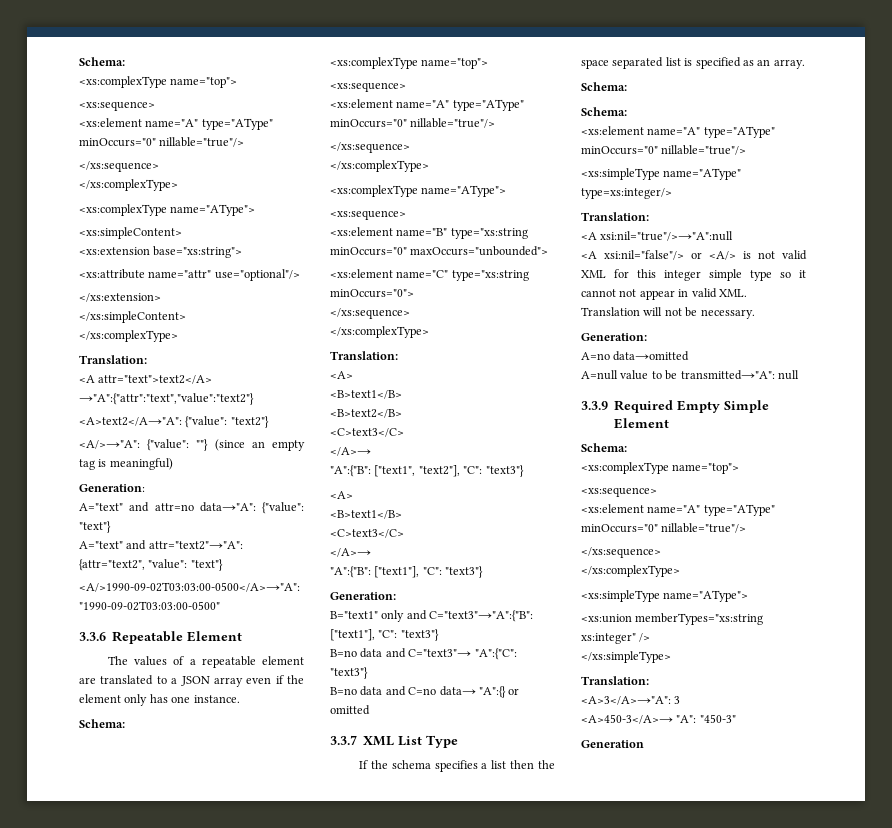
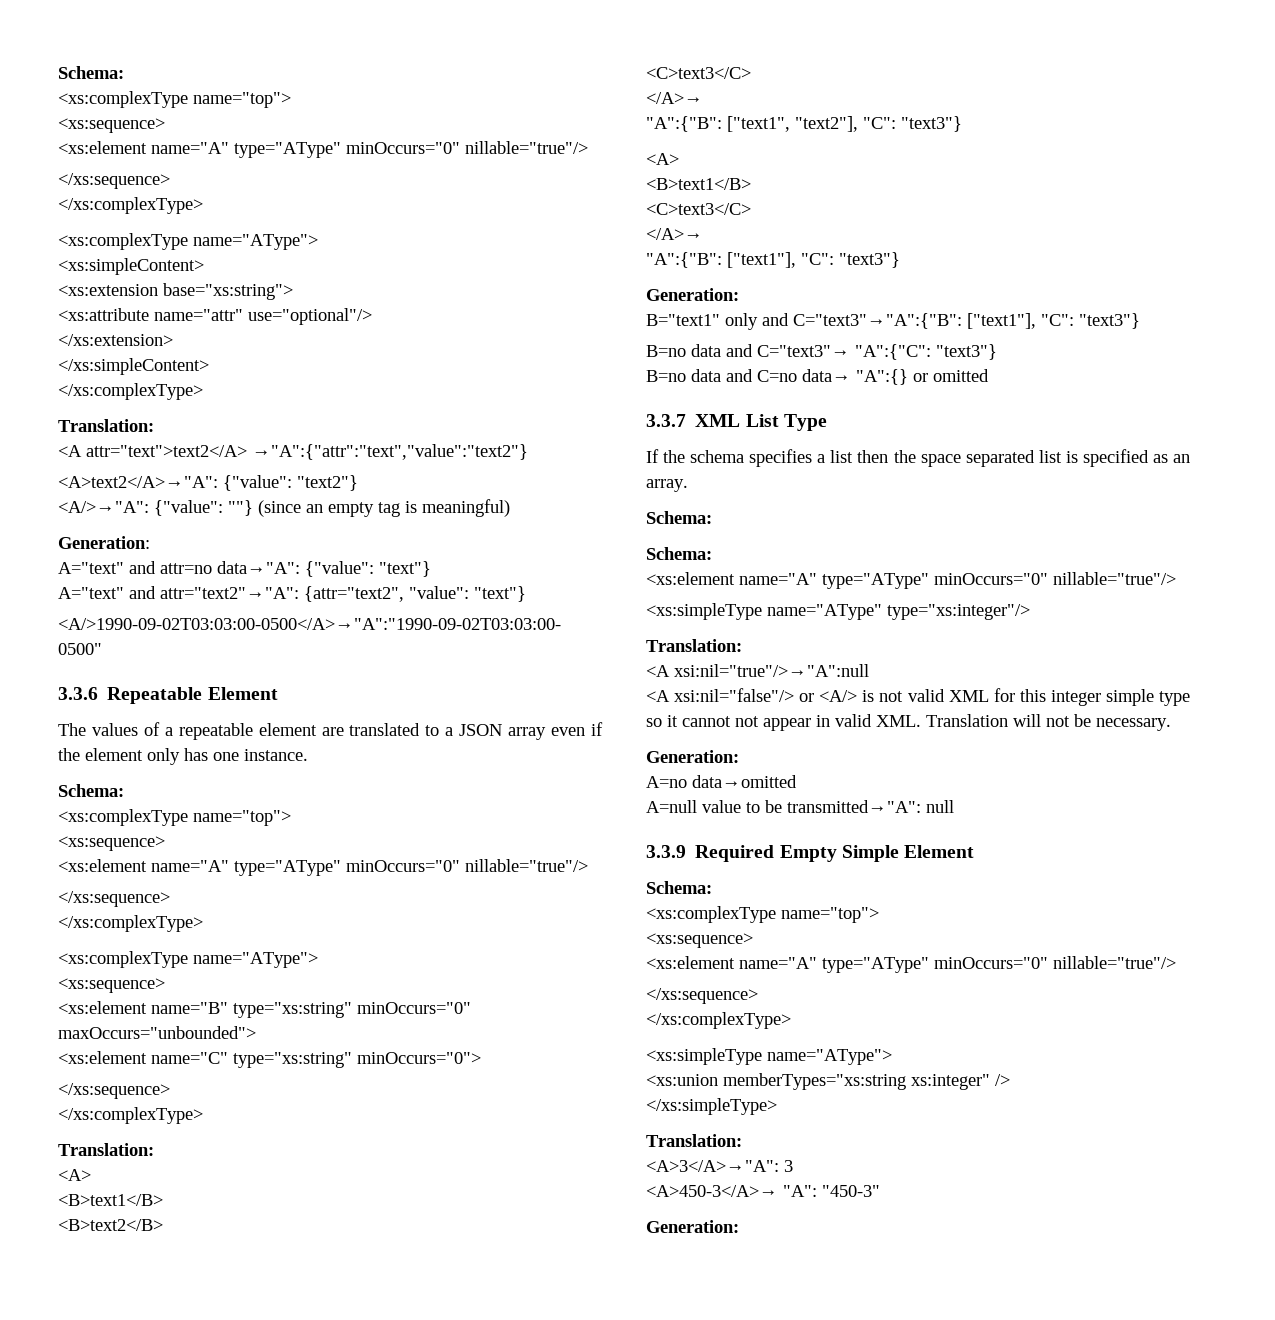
- <A>text2</A→"A": {"value": "text2"}
+ <A>text2</A>→"A": {"value": "text2"}
- <xs:element name="B" type="xs:string minOccurs="0" maxOccurs="unbounded">
+ <xs:element name="B" type="xs:string" minOccurs="0" maxOccurs="unbounded">
- <xs:element name="C" type="xs:string minOccurs="0">
+ <xs:element name="C" type="xs:string" minOccurs="0">
- <xs:simpleType name="AType" type=xs:integer/>
+ <xs:simpleType name="AType" type="xs:integer"/>
  <A>450-3</A>→ "A": "450-3"
- Generation
+ Generation:

